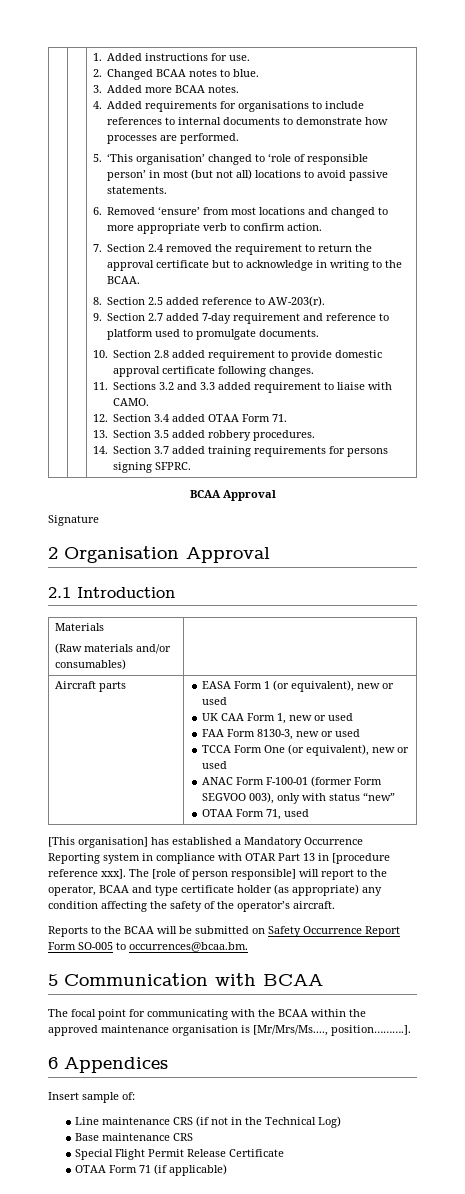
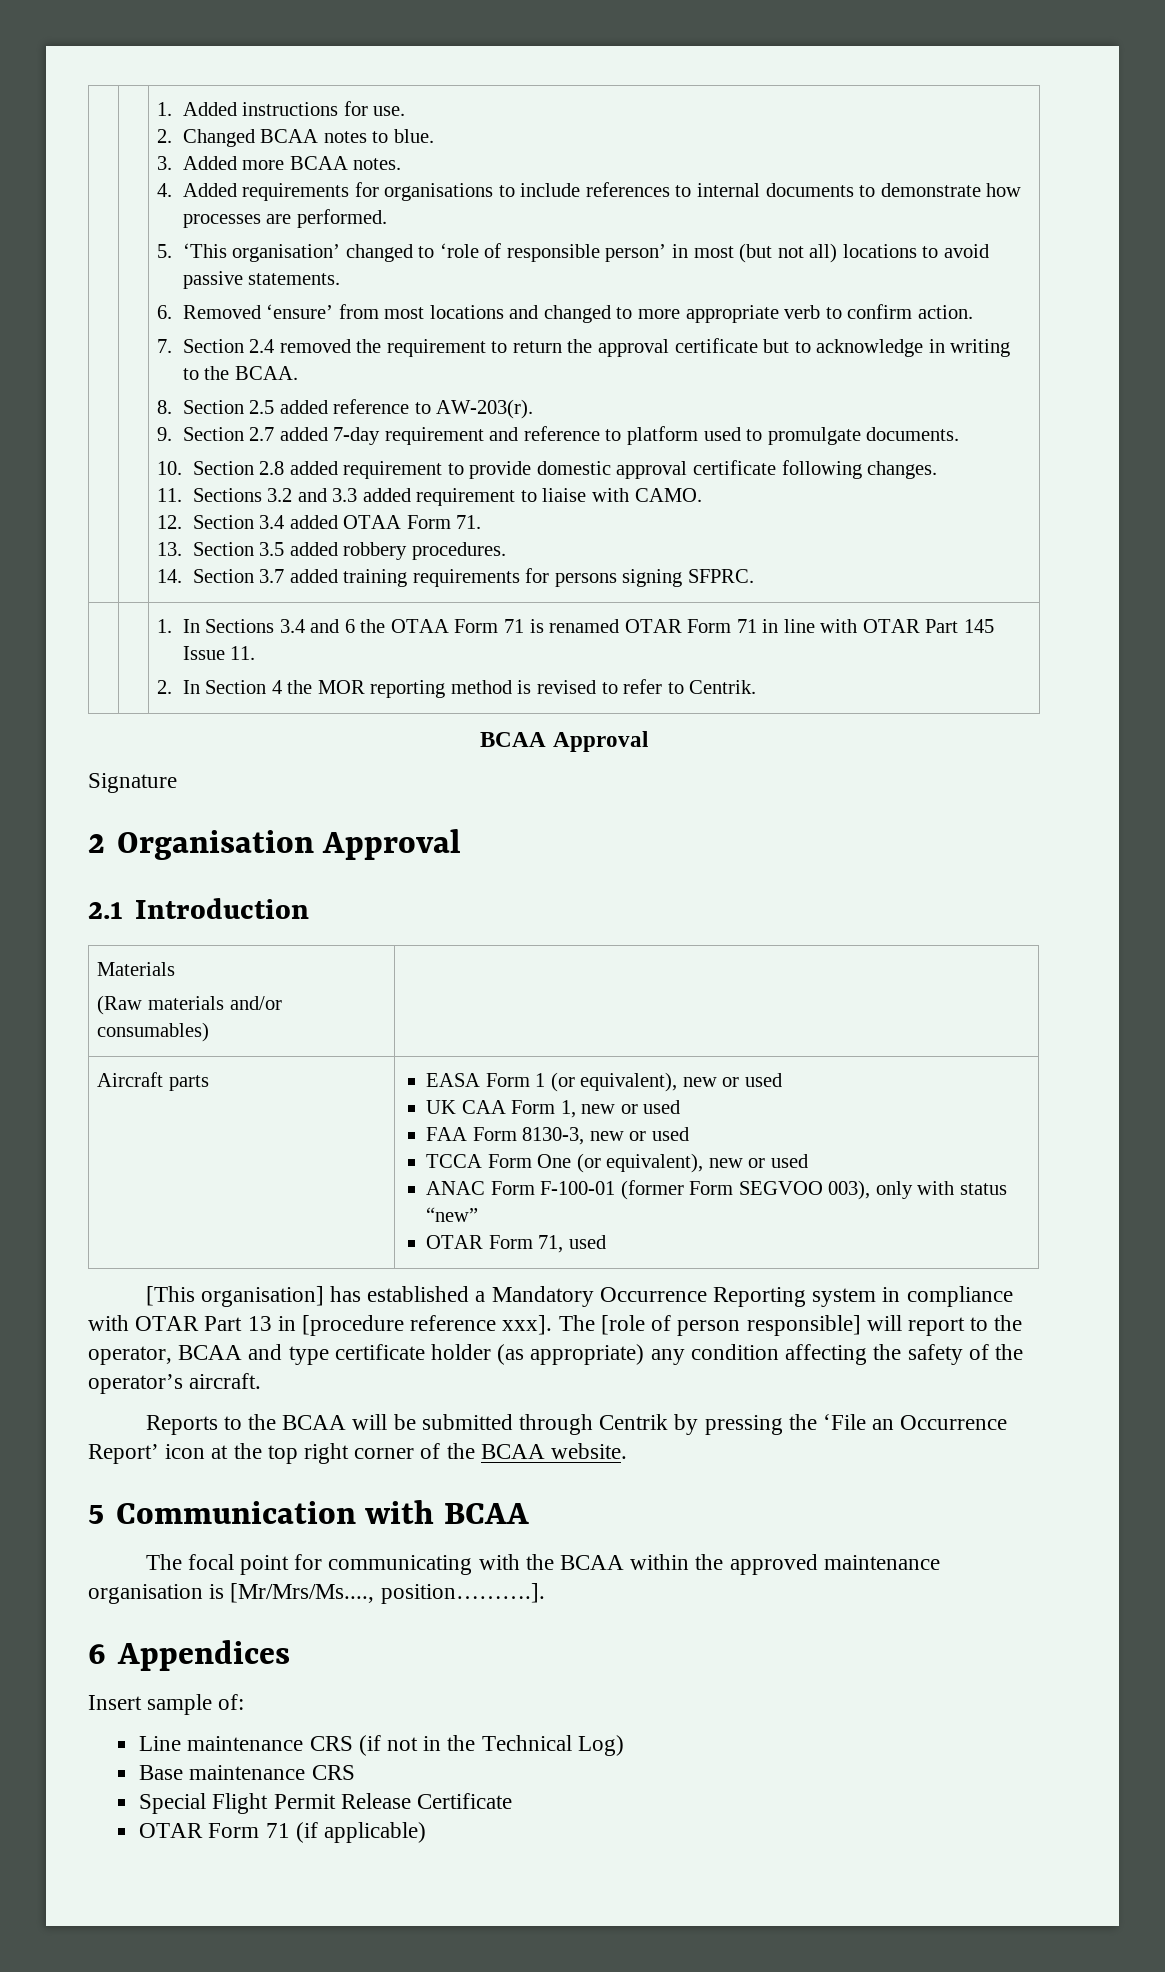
+ | | 1. In Sections 3.4 and 6 the OTAA Form 71 is renamed OTAR Form 71 in line with OTAR Part 145 Issue 11.
+ 2. In Section 4 the MOR reporting method is revised to refer to Centrik.
- OTAA Form 71, used
+ OTAR Form 71, used
- Reports to the BCAA will be submitted on Safety Occurrence Report Form SO-005 to occurrences@bcaa.bm.
+ Reports to the BCAA will be submitted through Centrik by pressing the ‘File an Occurrence Report’ icon at the top right corner of the BCAA website.
- OTAA Form 71 (if applicable)
+ OTAR Form 71 (if applicable)

